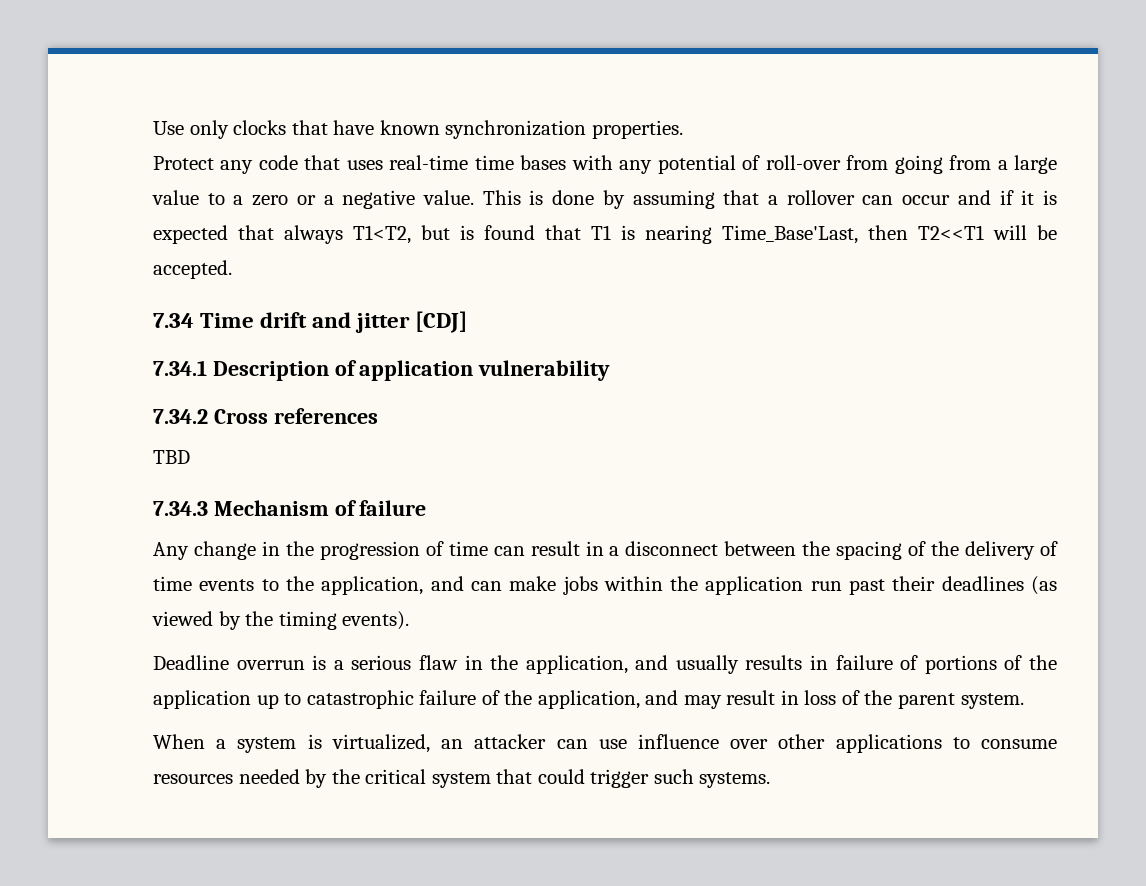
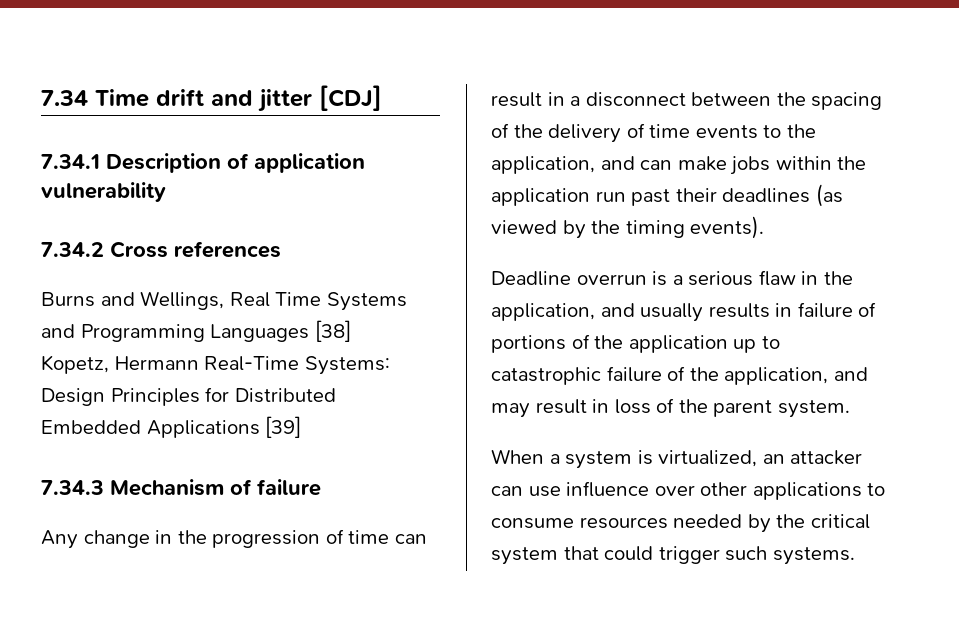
- Use only clocks that have known synchronization properties.
- Protect any code that uses real-time time bases with any potential of roll-over from going from a large value to a zero or a negative value. This is done by assuming that a rollover can occur and if it is expected that always T1<T2, but is found that T1 is nearing Time_Base'Last, then T2<<T1 will be accepted.
- TBD
+ Burns and Wellings, Real Time Systems and Programming Languages [38]
+ Kopetz, Hermann Real-Time Systems: Design Principles for Distributed Embedded Applications [39]

